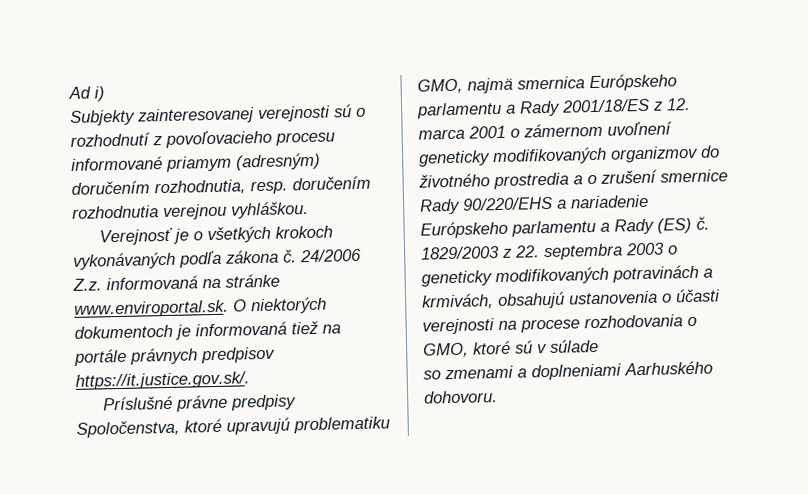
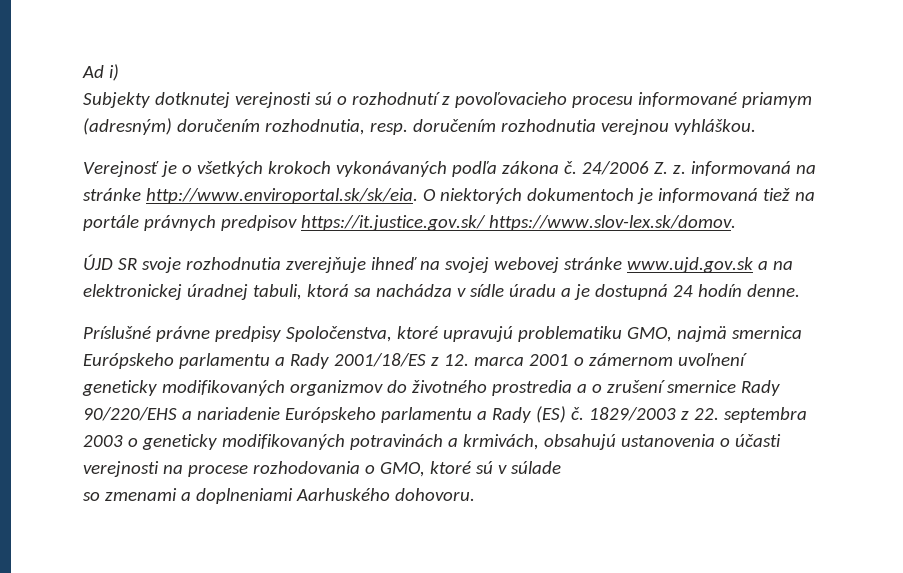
- Subjekty zainteresovanej verejnosti sú o rozhodnutí z povoľovacieho procesu informované priamym (adresným) doručením rozhodnutia, resp. doručením rozhodnutia verejnou vyhláškou.
+ Subjekty dotknutej verejnosti sú o rozhodnutí z povoľovacieho procesu informované priamym (adresným) doručením rozhodnutia, resp. doručením rozhodnutia verejnou vyhláškou.
- 24/2006 Z.z. informovaná na stránke www.enviroportal.sk. O niektorých dokumentoch je informovaná tiež na portále právnych predpisov https://it.justice.gov.sk/.
+ 24/2006 Z. z. informovaná na stránke http://www.enviroportal.sk/sk/eia. O niektorých dokumentoch je informovaná tiež na portále právnych predpisov https://it.justice.gov.sk/ https://www.slov-lex.sk/domov.
+ ÚJD SR svoje rozhodnutia zverejňuje ihneď na svojej webovej stránke www.ujd.gov.sk a na elektronickej úradnej tabuli, ktorá sa nachádza v sídle úradu a je dostupná 24 hodín denne.

